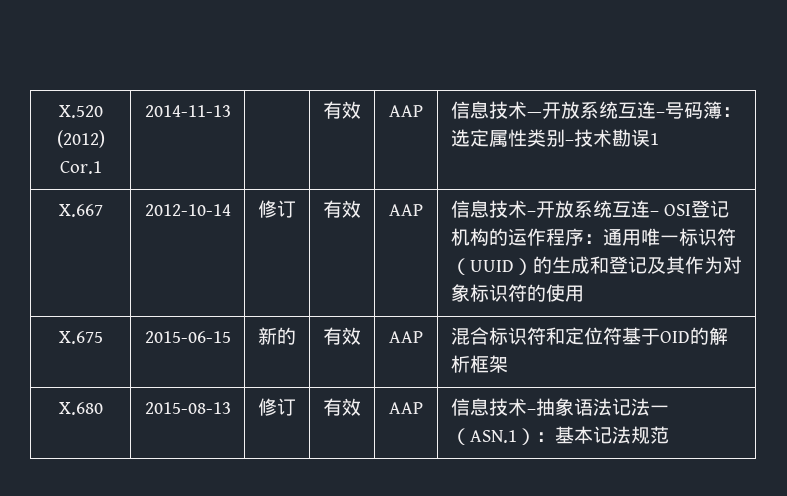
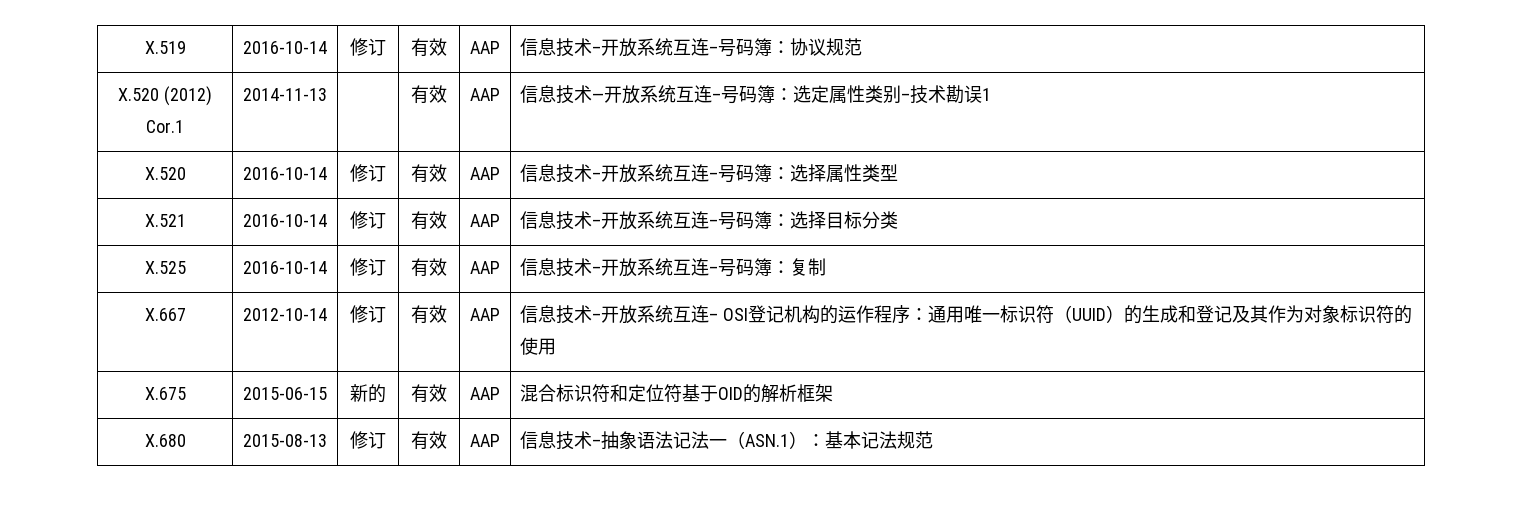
+ X.519 | 2016-10-14 | 修订 | 有效 | AAP | 信息技术–开放系统互连–号码簿：协议规范
+ X.520 | 2016-10-14 | 修订 | 有效 | AAP | 信息技术–开放系统互连–号码簿：选择属性类型
+ X.521 | 2016-10-14 | 修订 | 有效 | AAP | 信息技术–开放系统互连–号码簿：选择目标分类
+ X.525 | 2016-10-14 | 修订 | 有效 | AAP | 信息技术–开放系统互连–号码簿：复制

